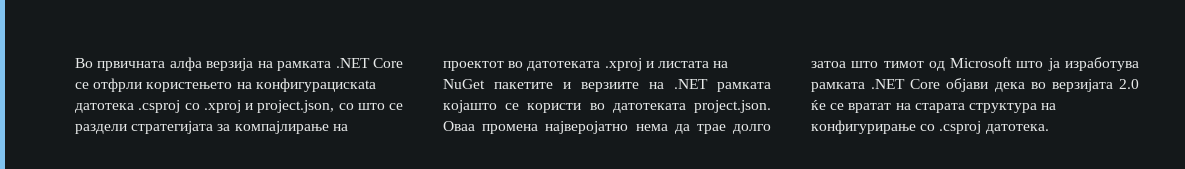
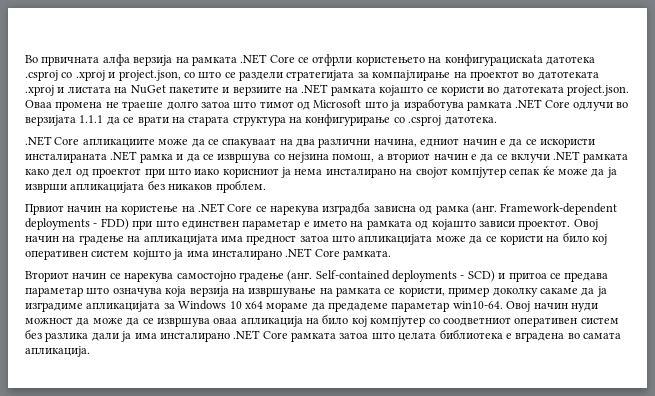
- Во првичната алфа верзија на рамката .NET Core се отфрли користењето на конфигурацискаta датотека .csproj со .xproj и project.json, со што се раздели стратегијата за компајлирање на проектот во датотеката .xproj и листата на NuGet пакетите и верзиите на .NET рамката којашто се користи во датотеката project.json. Оваа промена најверојатно нема да трае долго затоа што тимот од Microsoft што ја изработува рамката .NET Core објави дека во верзијата 2.0 ќе се вратат на старата структура на конфигурирање со .csproj датотека.
+ Во првичната алфа верзија на рамката .NET Core се отфрли користењето на конфигурацискаta датотека .csproj со .xproj и project.json, со што се раздели стратегијата за компајлирање на проектот во датотеката .xproj и листата на NuGet пакетите и верзиите на .NET рамката којашто се користи во датотеката project.json. Оваа промена не траеше долго затоа што тимот од Microsoft што ја изработува рамката .NET Core одлучи во верзијата 1.1.1 да се врати на старата структура на конфигурирање со .csproj датотека.
+ .NET Core апликациите може да се спакуваат на два различни начина, едниот начин е да се искористи инсталираната .NET рамка и да се извршува со нејзина помош, а вториот начин е да се вклучи .NET рамката како дел од проектот при што иако корисниот ја нема инсталирано на својот компјутер сепак ќе може да ја изврши апликацијата без никаков проблем.
+ Првиот начин на користење на .NET Core се нарекува изградба зависна од рамка (анг. Framework-dependent deployments - FDD) при што единствен параметар е името на рамката од којашто зависи проектот. Овој начин на градење на апликацијата има предност затоа што апликацијата може да се користи на било кој оперативен систем којшто ја има инсталирано .NET Core рамката.
+ Вториот начин се нарекува самостојно градење (анг. Self-contained deployments - SCD) и притоа се предава параметар што означува која верзија на извршување на рамката се користи, пример доколку сакаме да ја изградиме апликацијата за Windows 10 x64 мораме да предадеме параметар win10-64. Овој начин нуди можност да може да се извршува оваа апликација на било кој компјутер со соодветниот оперативен систем без разлика дали ја има инсталирано .NET Core рамката затоа што целата библиотека е вградена во самата апликација.

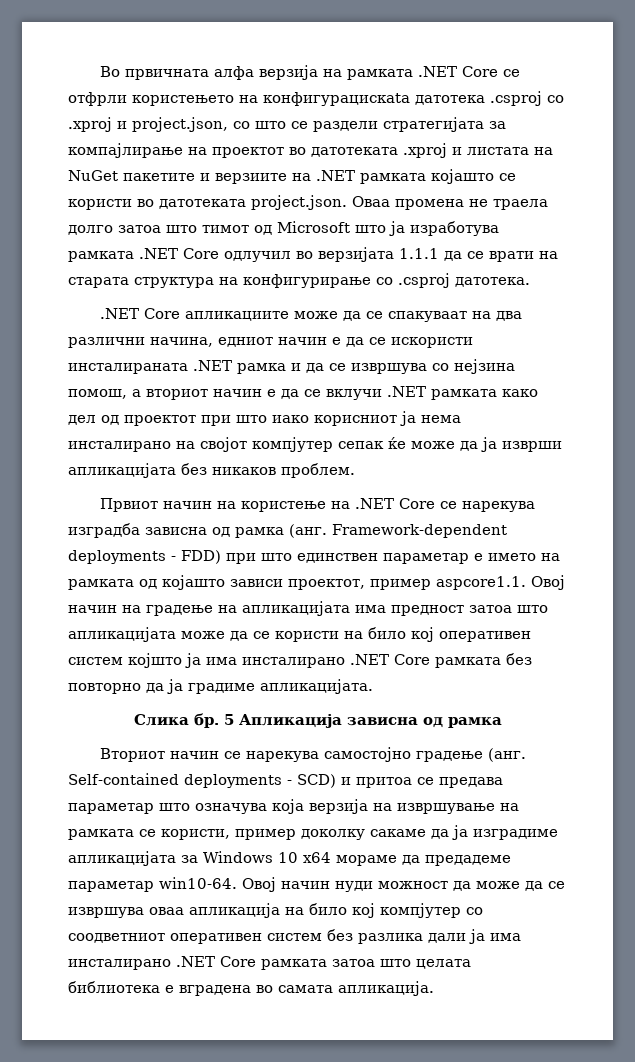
- Во првичната алфа верзија на рамката .NET Core се отфрли користењето на конфигурацискаta датотека .csproj со .xproj и project.json, со што се раздели стратегијата за компајлирање на проектот во датотеката .xproj и листата на NuGet пакетите и верзиите на .NET рамката којашто се користи во датотеката project.json. Оваа промена не траеше долго затоа што тимот од Microsoft што ја изработува рамката .NET Core одлучи во верзијата 1.1.1 да се врати на старата структура на конфигурирање со .csproj датотека.
+ Во првичната алфа верзија на рамката .NET Core се отфрли користењето на конфигурацискаta датотека .csproj со .xproj и project.json, со што се раздели стратегијата за компајлирање на проектот во датотеката .xproj и листата на NuGet пакетите и верзиите на .NET рамката којашто се користи во датотеката project.json. Оваа промена не траела долго затоа што тимот од Microsoft што ја изработува рамката .NET Core одлучил во верзијата 1.1.1 да се врати на старата структура на конфигурирање со .csproj датотека.
- Framework-dependent deployments - FDD) при што единствен параметар е името на рамката од којашто зависи проектот. Овој начин на градење на апликацијата има предност затоа што апликацијата може да се користи на било кој оперативен систем којшто ја има инсталирано .NET Core рамката.
+ Framework-dependent deployments - FDD) при што единствен параметар е името на рамката од којашто зависи проектот, пример aspcore1.1. Овој начин на градење на апликацијата има предност затоа што апликацијата може да се користи на било кој оперативен систем којшто ја има инсталирано .NET Core рамката без повторно да ја градиме апликацијата.
+ Слика бр. 5 Апликација зависна од рамка

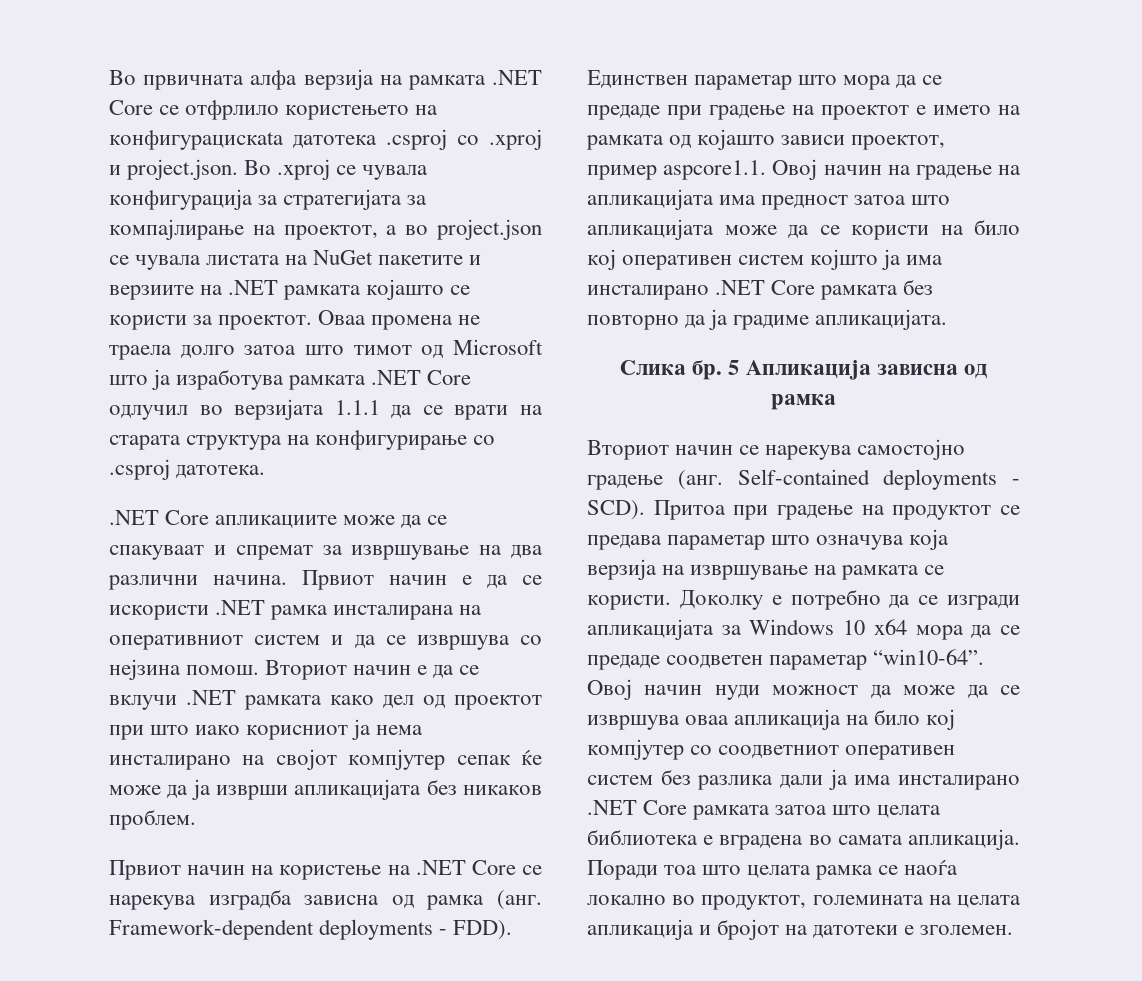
- Во првичната алфа верзија на рамката .NET Core се отфрли користењето на конфигурацискаta датотека .csproj со .xproj и project.json, со што се раздели стратегијата за компајлирање на проектот во датотеката .xproj и листата на NuGet пакетите и верзиите на .NET рамката којашто се користи во датотеката project.json. Оваа промена не траела долго затоа што тимот од Microsoft што ја изработува рамката .NET Core одлучил во верзијата 1.1.1 да се врати на старата структура на конфигурирање со .csproj датотека.
+ Во првичната алфа верзија на рамката .NET Core се отфрлило користењето на конфигурацискаta датотека .csproj со .xproj и project.json. Во .xproj се чувала конфигурација за стратегијата за компајлирање на проектот, а во project.json се чувала листата на NuGet пакетите и верзиите на .NET рамката којашто се користи за проектот. Оваа промена не траела долго затоа што тимот од Microsoft што ја изработува рамката .NET Core одлучил во верзијата 1.1.1 да се врати на старата структура на конфигурирање со .csproj датотека.
- .NET Core апликациите може да се спакуваат на два различни начина, едниот начин е да се искористи инсталираната .NET рамка и да се извршува со нејзина помош, а вториот начин е да се вклучи .NET рамката како дел од проектот при што иако корисниот ја нема инсталирано на својот компјутер сепак ќе може да ја изврши апликацијата без никаков проблем.
+ .NET Core апликациите може да се спакуваат и спремат за извршување на два различни начина. Првиот начин е да се искористи .NET рамка инсталирана на оперативниот систем и да се извршува со нејзина помош. Вториот начин е да се вклучи .NET рамката како дел од проектот при што иако корисниот ја нема инсталирано на својот компјутер сепак ќе може да ја изврши апликацијата без никаков проблем.
- Framework-dependent deployments - FDD) при што единствен параметар е името на рамката од којашто зависи проектот, пример aspcore1.1. Овој начин на градење на апликацијата има предност затоа што апликацијата може да се користи на било кој оперативен систем којшто ја има инсталирано .NET Core рамката без повторно да ја градиме апликацијата.
+ Framework-dependent deployments - FDD). Единствен параметар што мора да се предаде при градење на проектот е името на рамката од којашто зависи проектот, пример aspcore1.1. Овој начин на градење на апликацијата има предност затоа што апликацијата може да се користи на било кој оперативен систем којшто ја има инсталирано .NET Core рамката без повторно да ја градиме апликацијата.
- Self-contained deployments - SCD) и притоа се предава параметар што означува која верзија на извршување на рамката се користи, пример доколку сакаме да ја изградиме апликацијата за Windows 10 x64 мораме да предадеме параметар win10-64.
+ Self-contained deployments - SCD). Притоа при градење на продуктот се предава параметар што означува која верзија на извршување на рамката се користи. Доколку е потребно да се изгради апликацијата за Windows 10 x64 мора да се предаде соодветен параметар “win10-64”.
+ Поради тоа што целата рамка се наоѓа локално во продуктот, големината на целата апликација и бројот на датотеки е зголемен.

